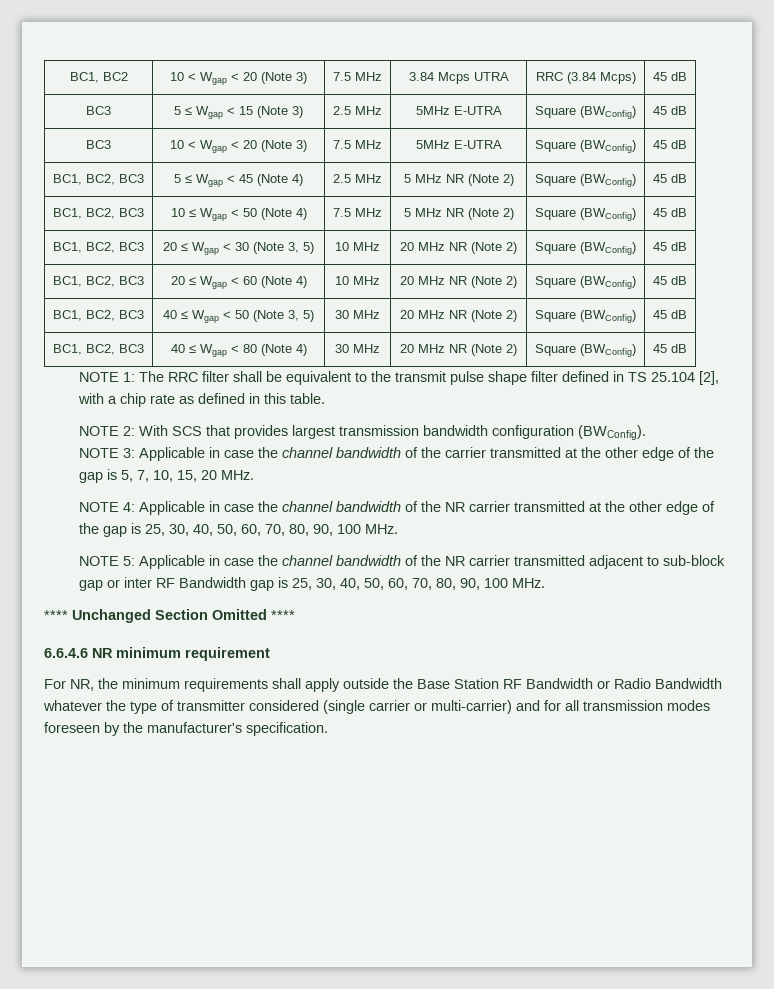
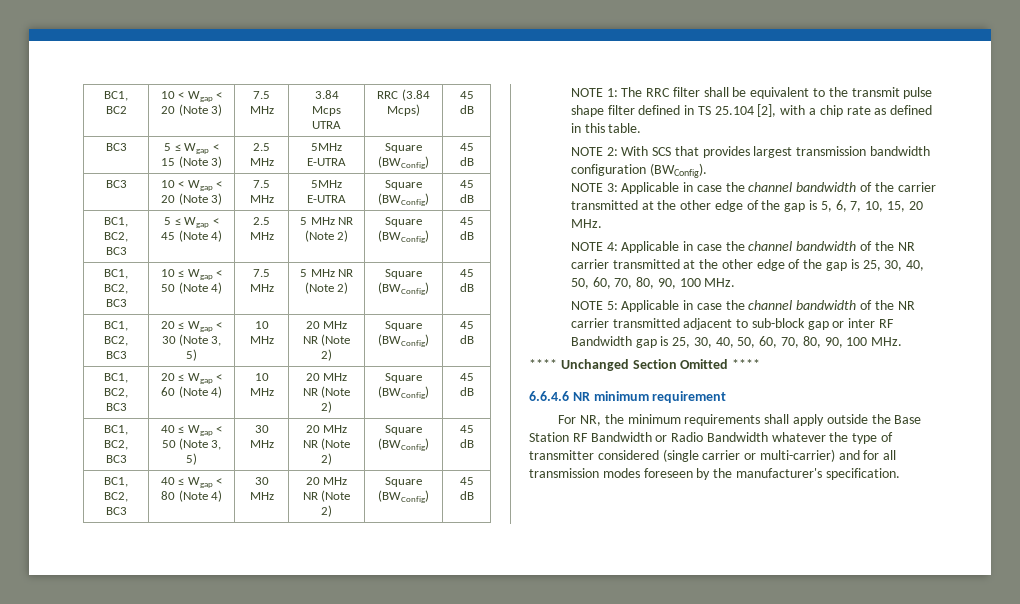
- NOTE 3: Applicable in case the channel bandwidth of the carrier transmitted at the other edge of the gap is 5, 7, 10, 15, 20 MHz.
+ NOTE 3: Applicable in case the channel bandwidth of the carrier transmitted at the other edge of the gap is 5, 6, 7, 10, 15, 20 MHz.

